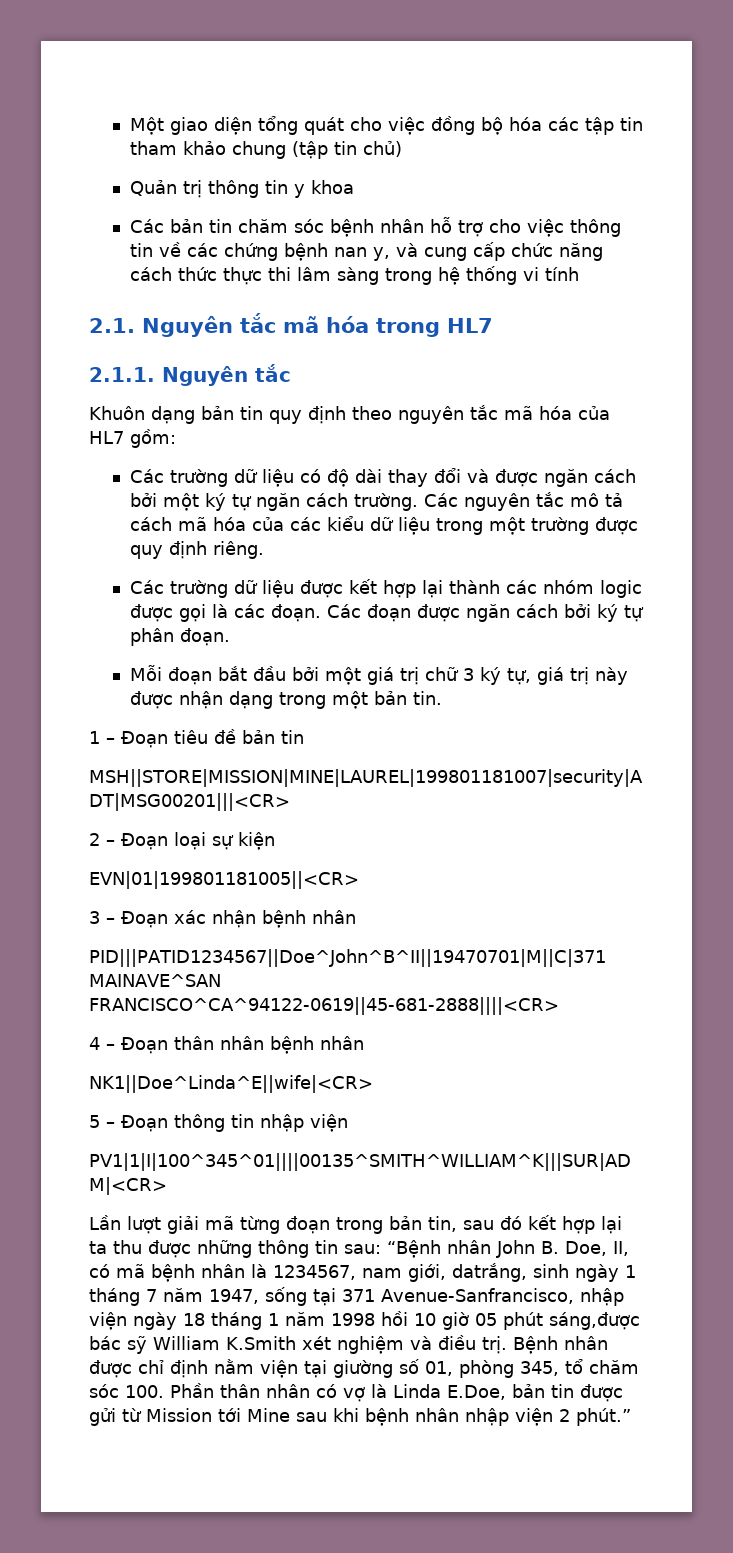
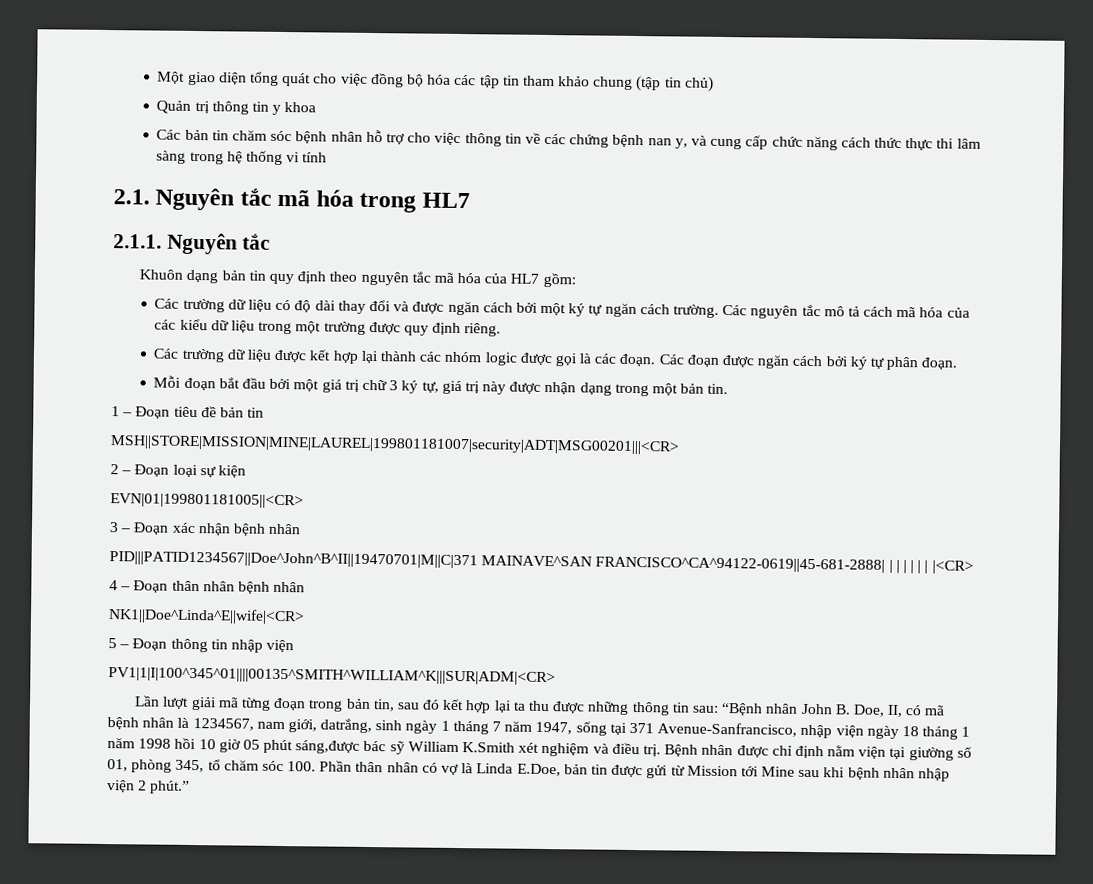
- PID|||PATID1234567||Doe^John^B^II||19470701|M||C|371 MAINAVE^SAN FRANCISCO^CA^94122-0619||45-681-2888||||<CR>
+ PID|||PATID1234567||Doe^John^B^II||19470701|M||C|371 MAINAVE^SAN FRANCISCO^CA^94122-0619||45-681-2888| | | | | | | |<CR>

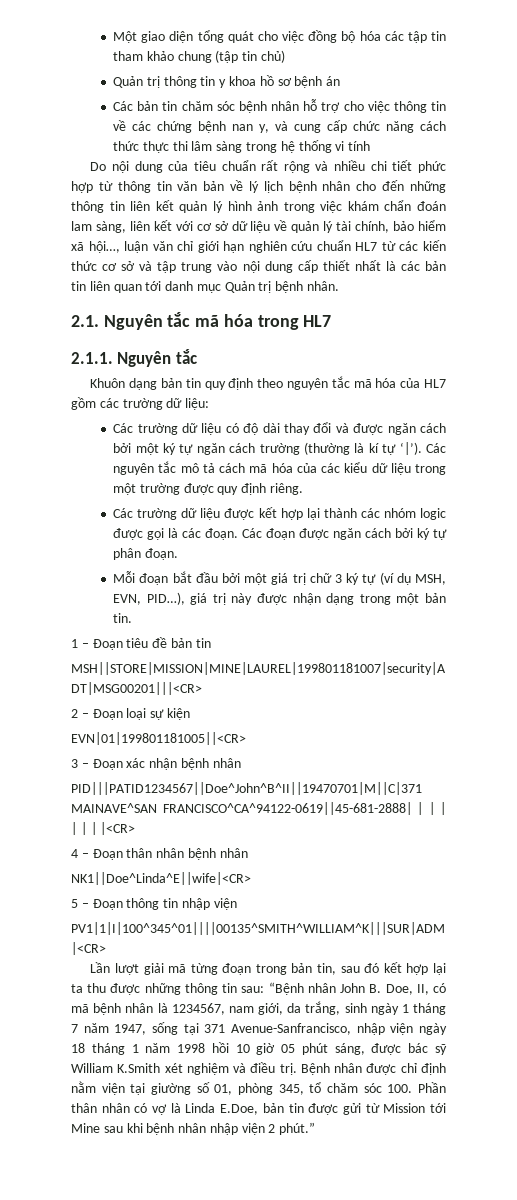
- Quản trị thông tin y khoa
+ Quản trị thông tin y khoa hồ sơ bệnh án
+ Do nội dung của tiêu chuẩn rất rộng và nhiều chi tiết phức hợp từ thông tin văn bản về lý lịch bệnh nhân cho đến những thông tin liên kết quản lý hình ảnh trong việc khám chẩn đoán lam sàng, liên kết với cơ sở dữ liệu về quản lý tài chính, bảo hiểm xã hội…, luận văn chỉ giới hạn nghiên cứu chuẩn HL7 từ các kiến thức cơ sở và tập trung vào nội dung cấp thiết nhất là các bản tin liên quan tới danh mục Quản trị bệnh nhân.
- Khuôn dạng bản tin quy định theo nguyên tắc mã hóa của HL7 gồm:
+ Khuôn dạng bản tin quy định theo nguyên tắc mã hóa của HL7 gồm các trường dữ liệu:
- Các trường dữ liệu có độ dài thay đổi và được ngăn cách bởi một ký tự ngăn cách trường.
+ Các trường dữ liệu có độ dài thay đổi và được ngăn cách bởi một ký tự ngăn cách trường (thường là kí tự ‘|’).
- Mỗi đoạn bắt đầu bởi một giá trị chữ 3 ký tự, giá trị này được nhận dạng trong một bản tin.
+ Mỗi đoạn bắt đầu bởi một giá trị chữ 3 ký tự (ví dụ MSH, EVN, PID…), giá trị này được nhận dạng trong một bản tin.
- “Bệnh nhân John B. Doe, II, có mã bệnh nhân là 1234567, nam giới, datrắng, sinh ngày 1 tháng 7 năm 1947, sống tại 371 Avenue-Sanfrancisco, nhập viện ngày 18 tháng 1 năm 1998 hồi 10 giờ 05 phút sáng,được bác sỹ William K.Smith xét nghiệm và điều trị.
+ “Bệnh nhân John B. Doe, II, có mã bệnh nhân là 1234567, nam giới, da trắng, sinh ngày 1 tháng 7 năm 1947, sống tại 371 Avenue-Sanfrancisco, nhập viện ngày 18 tháng 1 năm 1998 hồi 10 giờ 05 phút sáng, được bác sỹ William K.Smith xét nghiệm và điều trị.

